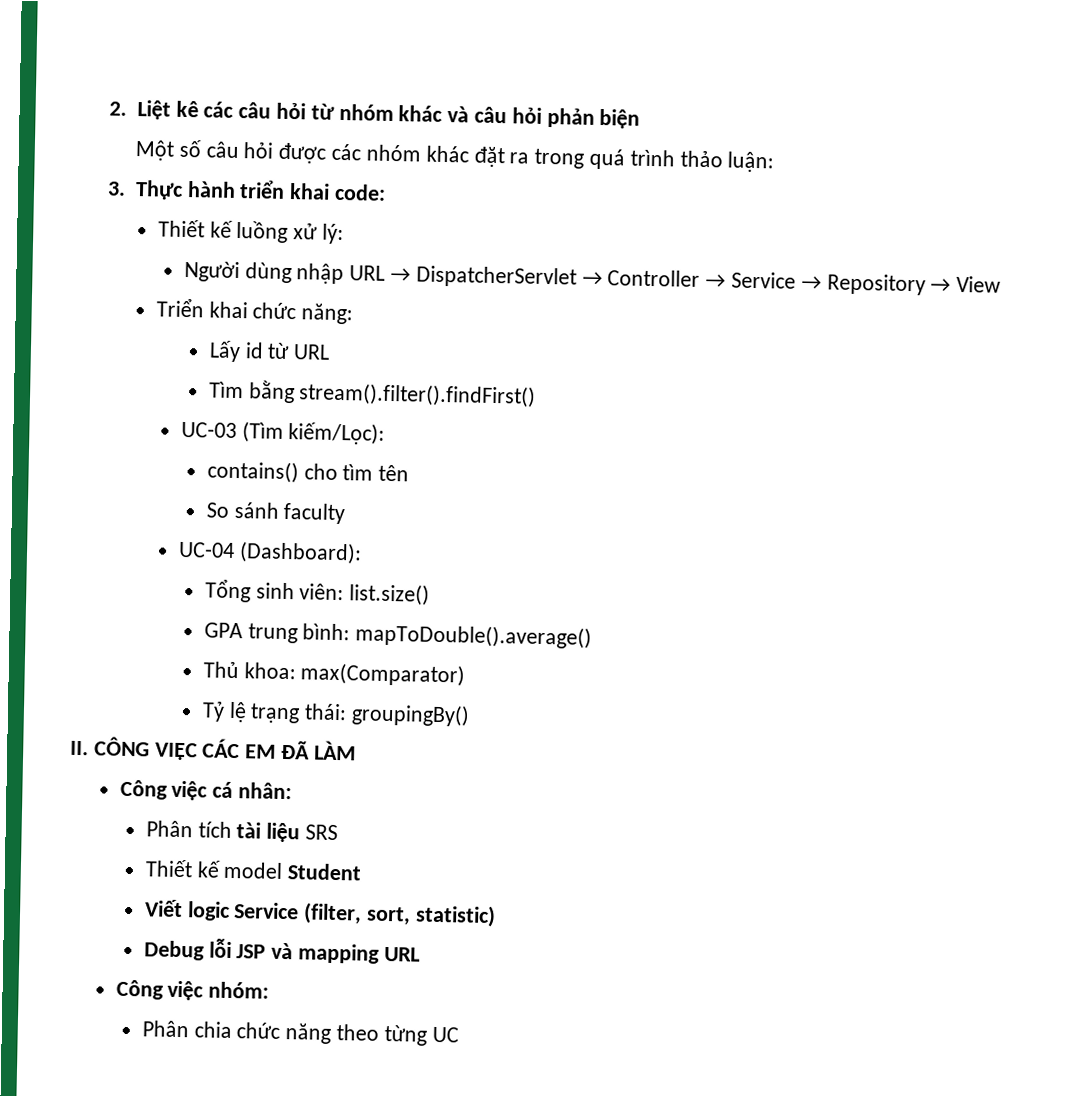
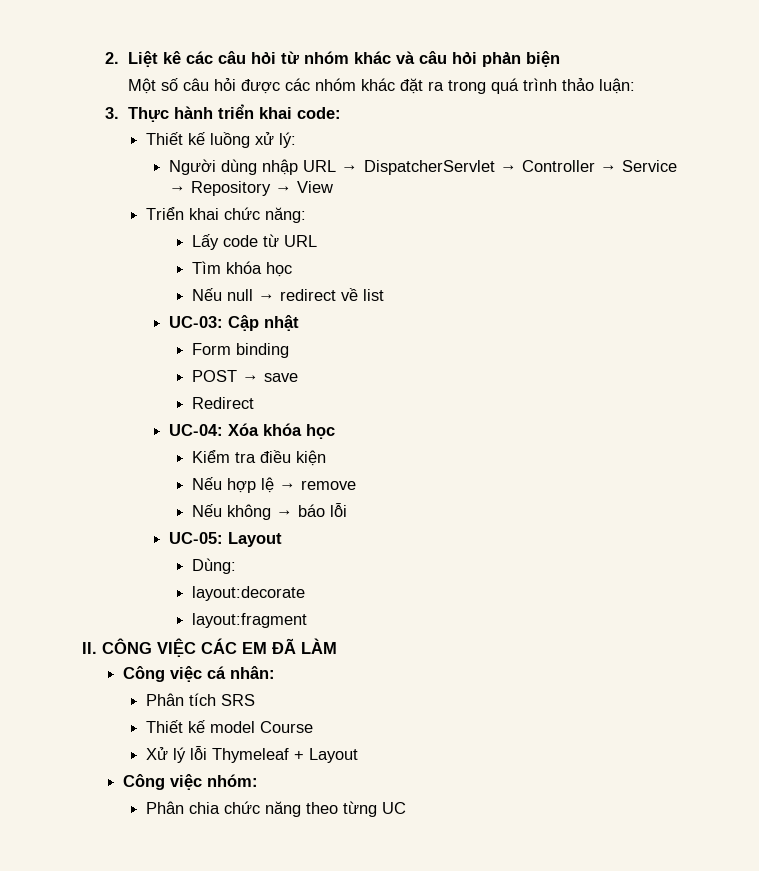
- Lấy id từ URL
+ Lấy code từ URL
- Tìm bằng stream().filter().findFirst()
- UC-03 (Tìm kiếm/Lọc):
- contains() cho tìm tên
- So sánh faculty
- UC-04 (Dashboard):
- Tổng sinh viên: list.size()
- GPA trung bình: mapToDouble().average()
- Thủ khoa: max(Comparator)
- Tỷ lệ trạng thái: groupingBy()
+ Tìm khóa học
+ Nếu null → redirect về list
+ UC-03: Cập nhật
+ Form binding
+ POST → save
+ Redirect
+ UC-04: Xóa khóa học
+ Kiểm tra điều kiện
+ Nếu hợp lệ → remove
+ Nếu không → báo lỗi
+ UC-05: Layout
+ Dùng:
+ layout:decorate
+ layout:fragment
- Phân tích tài liệu SRS
+ Phân tích SRS
- Thiết kế model Student
- Viết logic Service (filter, sort, statistic)
- Debug lỗi JSP và mapping URL
+ Thiết kế model Course
+ Xử lý lỗi Thymeleaf + Layout

